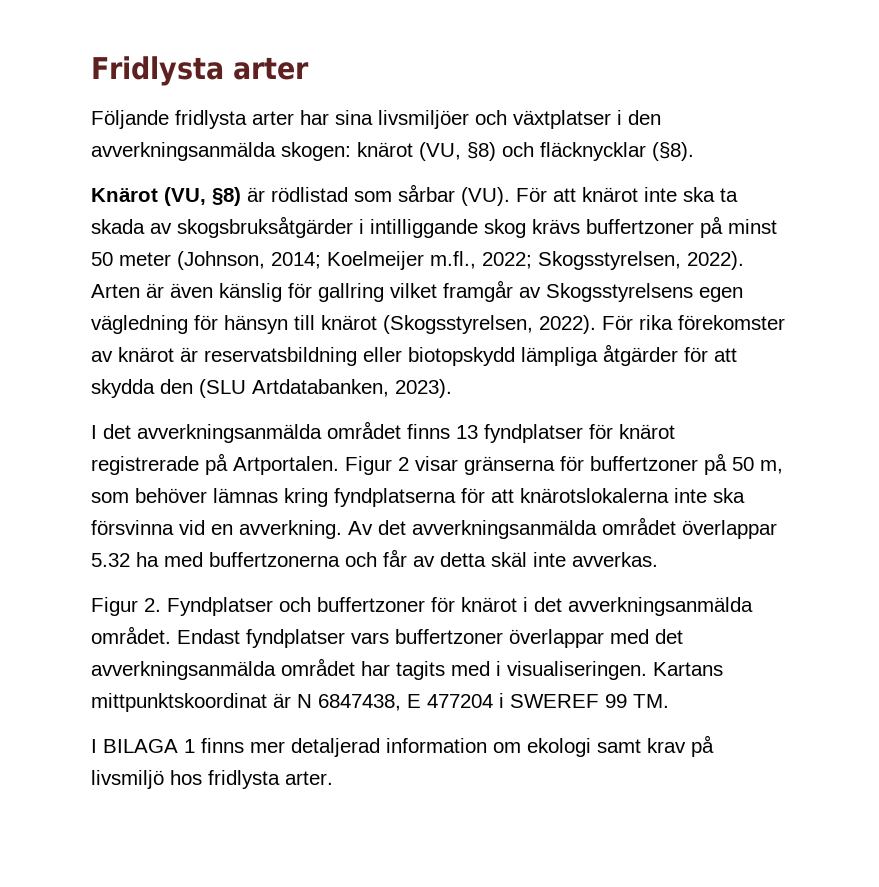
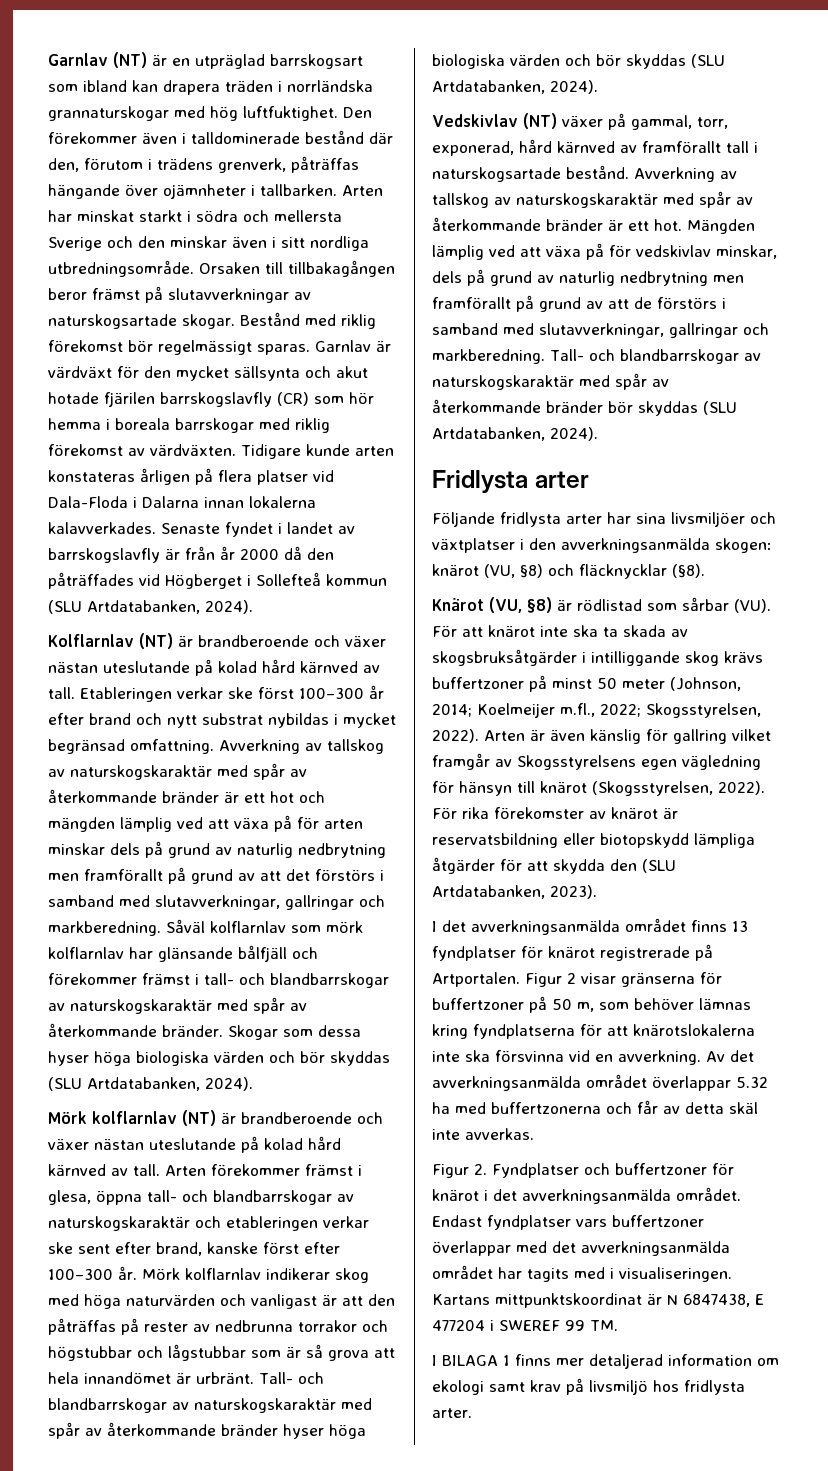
+ Garnlav (NT) är en utpräglad barrskogsart som ibland kan drapera träden i norrländska grannaturskogar med hög luftfuktighet. Den förekommer även i talldominerade bestånd där den, förutom i trädens grenverk, påträffas hängande över ojämnheter i tallbarken. Arten har minskat starkt i södra och mellersta Sverige och den minskar även i sitt nordliga utbredningsområde. Orsaken till tillbakagången beror främst på slutavverkningar av naturskogsartade skogar. Bestånd med riklig förekomst bör regelmässigt sparas. Garnlav är värdväxt för den mycket sällsynta och akut hotade fjärilen barrskogslavfly (CR) som hör hemma i boreala barrskogar med riklig förekomst av värdväxten. Tidigare kunde arten konstateras årligen på flera platser vid Dala-Floda i Dalarna innan lokalerna kalavverkades. Senaste fyndet i landet av barrskogslavfly är från år 2000 då den påträffades vid Högberget i Sollefteå kommun (SLU Artdatabanken, 2024).
+ Kolflarnlav (NT) är brandberoende och växer nästan uteslutande på kolad hård kärnved av tall. Etableringen verkar ske först 100–300 år efter brand och nytt substrat nybildas i mycket begränsad omfattning. Avverkning av tallskog av naturskogskaraktär med spår av återkommande bränder är ett hot och mängden lämplig ved att växa på för arten minskar dels på grund av naturlig nedbrytning men framförallt på grund av att det förstörs i samband med slutavverkningar, gallringar och markberedning. Såväl kolflarnlav som mörk kolflarnlav har glänsande bålfjäll och förekommer främst i tall- och blandbarrskogar av naturskogskaraktär med spår av återkommande bränder. Skogar som dessa hyser höga biologiska värden och bör skyddas (SLU Artdatabanken, 2024).
+ Mörk kolflarnlav (NT) är brandberoende och växer nästan uteslutande på kolad hård kärnved av tall. Arten förekommer främst i glesa, öppna tall- och blandbarrskogar av naturskogskaraktär och etableringen verkar ske sent efter brand, kanske först efter 100–300 år. Mörk kolflarnlav indikerar skog med höga naturvärden och vanligast är att den påträffas på rester av nedbrunna torrakor och högstubbar och lågstubbar som är så grova att hela innandömet är urbränt. Tall- och blandbarrskogar av naturskogskaraktär med spår av återkommande bränder hyser höga biologiska värden och bör skyddas (SLU Artdatabanken, 2024).
+ Vedskivlav (NT) växer på gammal, torr, exponerad, hård kärnved av framförallt tall i naturskogsartade bestånd. Avverkning av tallskog av naturskogskaraktär med spår av återkommande bränder är ett hot. Mängden lämplig ved att växa på för vedskivlav minskar, dels på grund av naturlig nedbrytning men framförallt på grund av att de förstörs i samband med slutavverkningar, gallringar och markberedning. Tall- och blandbarrskogar av naturskogskaraktär med spår av återkommande bränder bör skyddas (SLU Artdatabanken, 2024).

